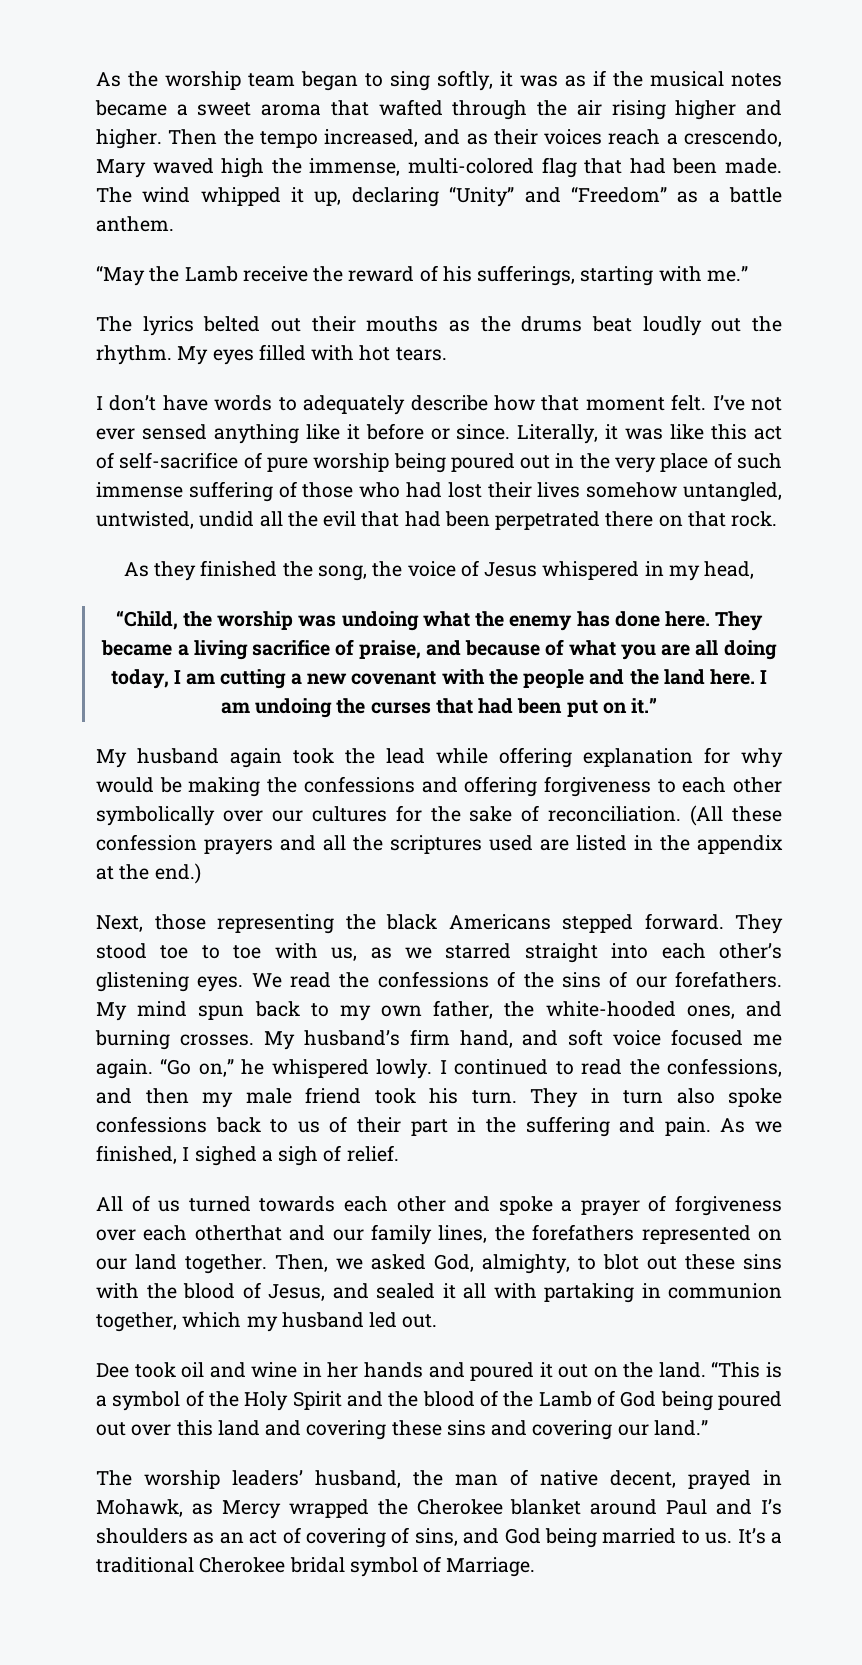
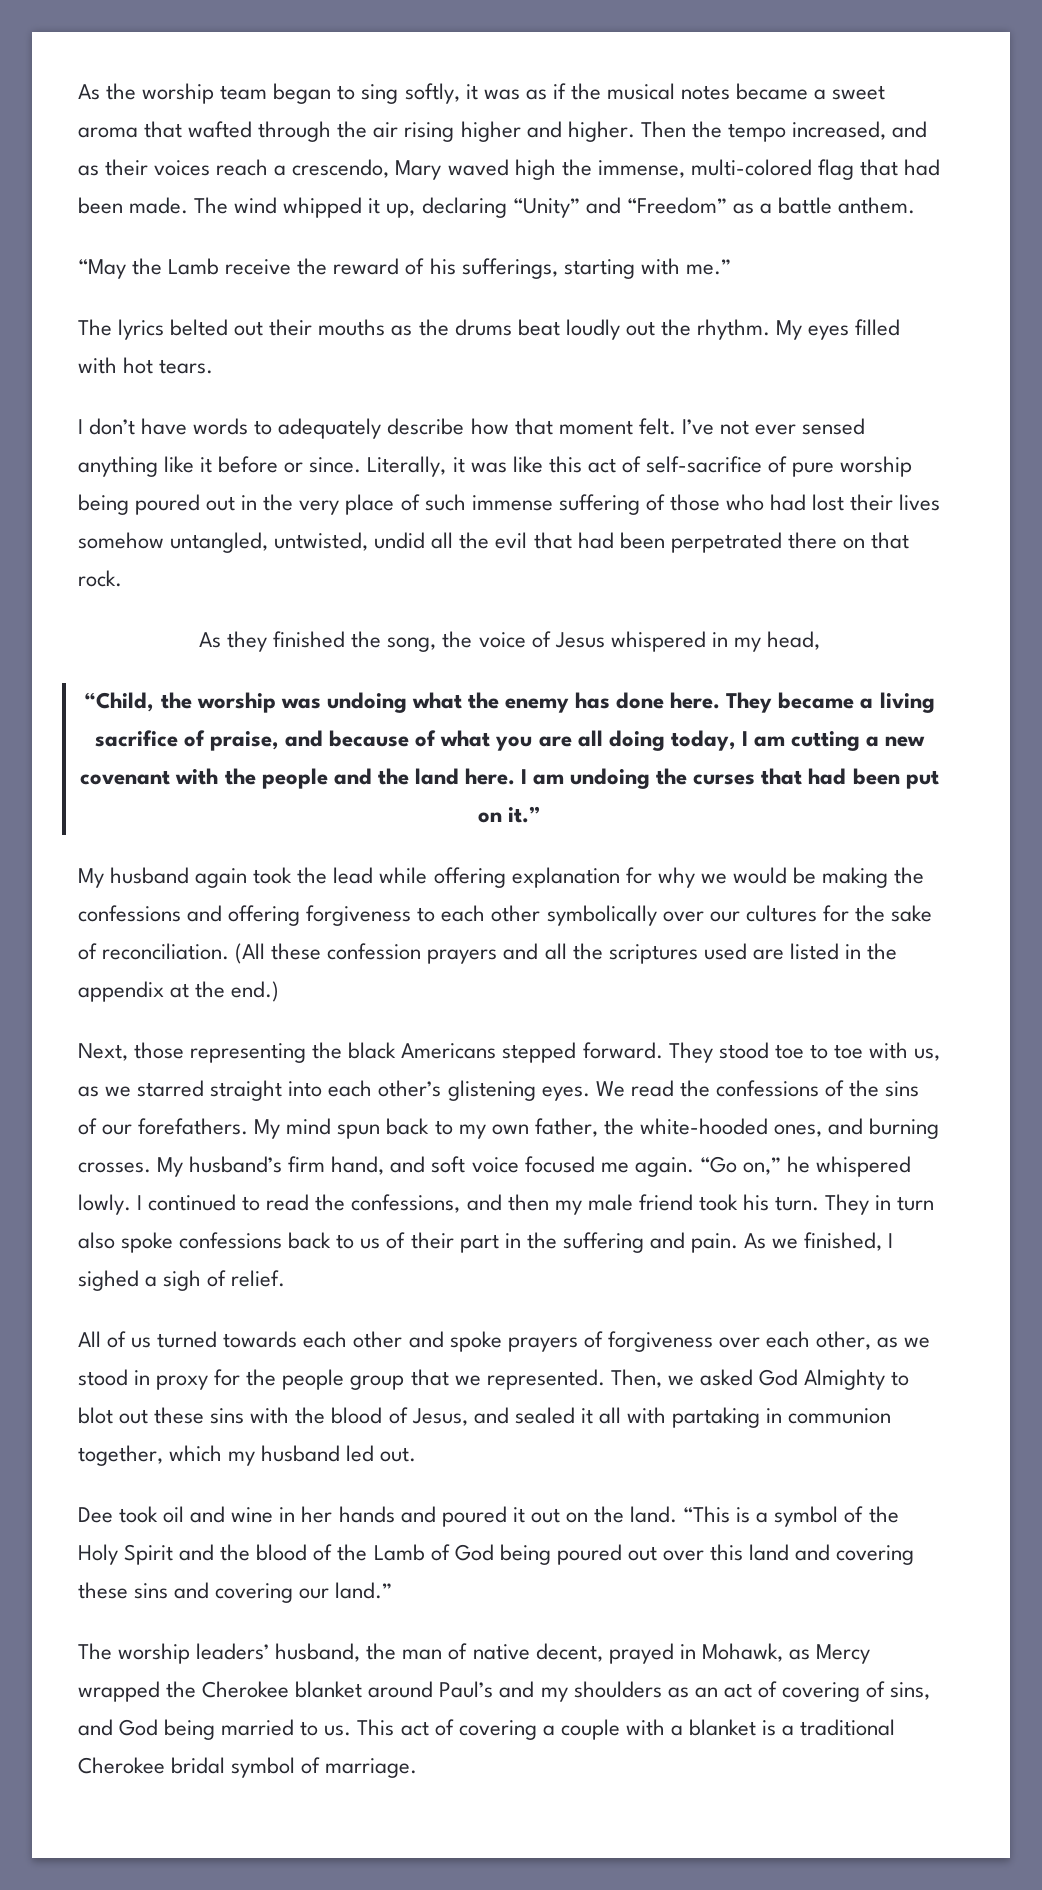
- My husband again took the lead while offering explanation for why would be making the confessions and offering forgiveness to each other symbolically over our cultures for the sake of reconciliation.
+ My husband again took the lead while offering explanation for why we would be making the confessions and offering forgiveness to each other symbolically over our cultures for the sake of reconciliation.
- All of us turned towards each other and spoke a prayer of forgiveness over each otherthat and our family lines, the forefathers represented on our land together.
+ All of us turned towards each other and spoke prayers of forgiveness over each other, as we stood in proxy for the people group that we represented.
- Then, we asked God, almighty, to blot out these sins with the blood of Jesus, and sealed it all with partaking in communion together, which my husband led out.
+ Then, we asked God Almighty to blot out these sins with the blood of Jesus, and sealed it all with partaking in communion together, which my husband led out.
- The worship leaders’ husband, the man of native decent, prayed in Mohawk, as Mercy wrapped the Cherokee blanket around Paul and I’s shoulders as an act of covering of sins, and God being married to us.
+ The worship leaders’ husband, the man of native decent, prayed in Mohawk, as Mercy wrapped the Cherokee blanket around Paul’s and my shoulders as an act of covering of sins, and God being married to us.
- It’s a traditional Cherokee bridal symbol of Marriage.
+ This act of covering a couple with a blanket is a traditional Cherokee bridal symbol of marriage.

